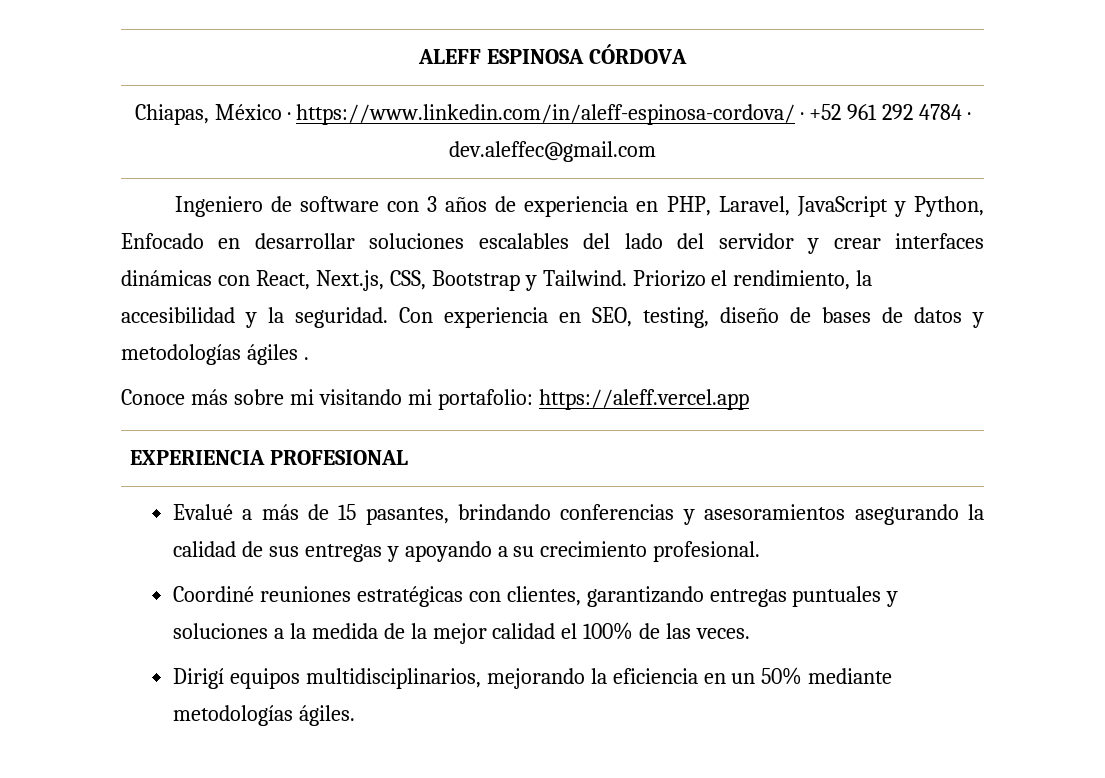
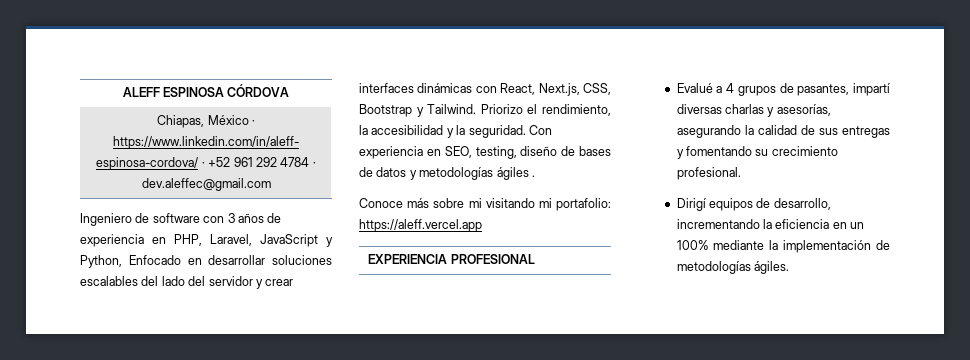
- Evalué a más de 15 pasantes, brindando conferencias y asesoramientos asegurando la calidad de sus entregas y apoyando a su crecimiento profesional.
+ Evalué a 4 grupos de pasantes, impartí diversas charlas y asesorías, asegurando la calidad de sus entregas y fomentando su crecimiento profesional.
- Coordiné reuniones estratégicas con clientes, garantizando entregas puntuales y soluciones a la medida de la mejor calidad el 100% de las veces.
- Dirigí equipos multidisciplinarios, mejorando la eficiencia en un 50% mediante metodologías ágiles.
+ Dirigí equipos de desarrollo, incrementando la eficiencia en un 100% mediante la implementación de metodologías ágiles.

